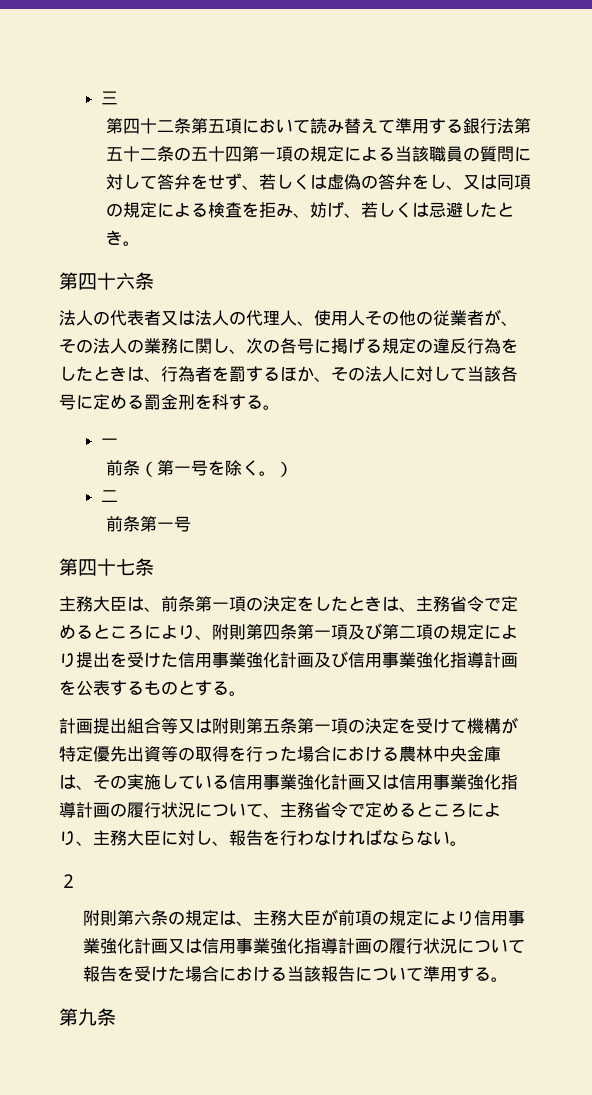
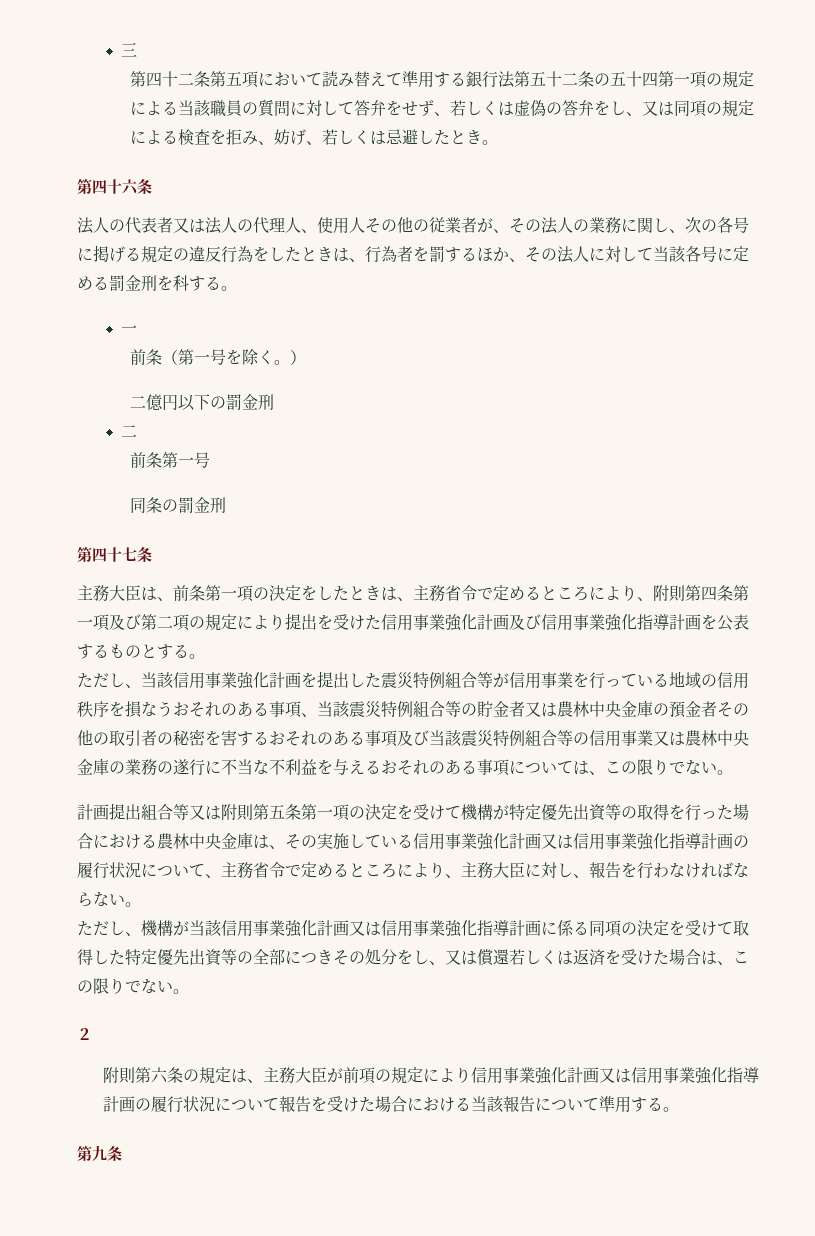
+ 二億円以下の罰金刑
+ 同条の罰金刑
+ ただし、当該信用事業強化計画を提出した震災特例組合等が信用事業を行っている地域の信用秩序を損なうおそれのある事項、当該震災特例組合等の貯金者又は農林中央金庫の預金者その他の取引者の秘密を害するおそれのある事項及び当該震災特例組合等の信用事業又は農林中央金庫の業務の遂行に不当な不利益を与えるおそれのある事項については、この限りでない。
+ ただし、機構が当該信用事業強化計画又は信用事業強化指導計画に係る同項の決定を受けて取得した特定優先出資等の全部につきその処分をし、又は償還若しくは返済を受けた場合は、この限りでない。

